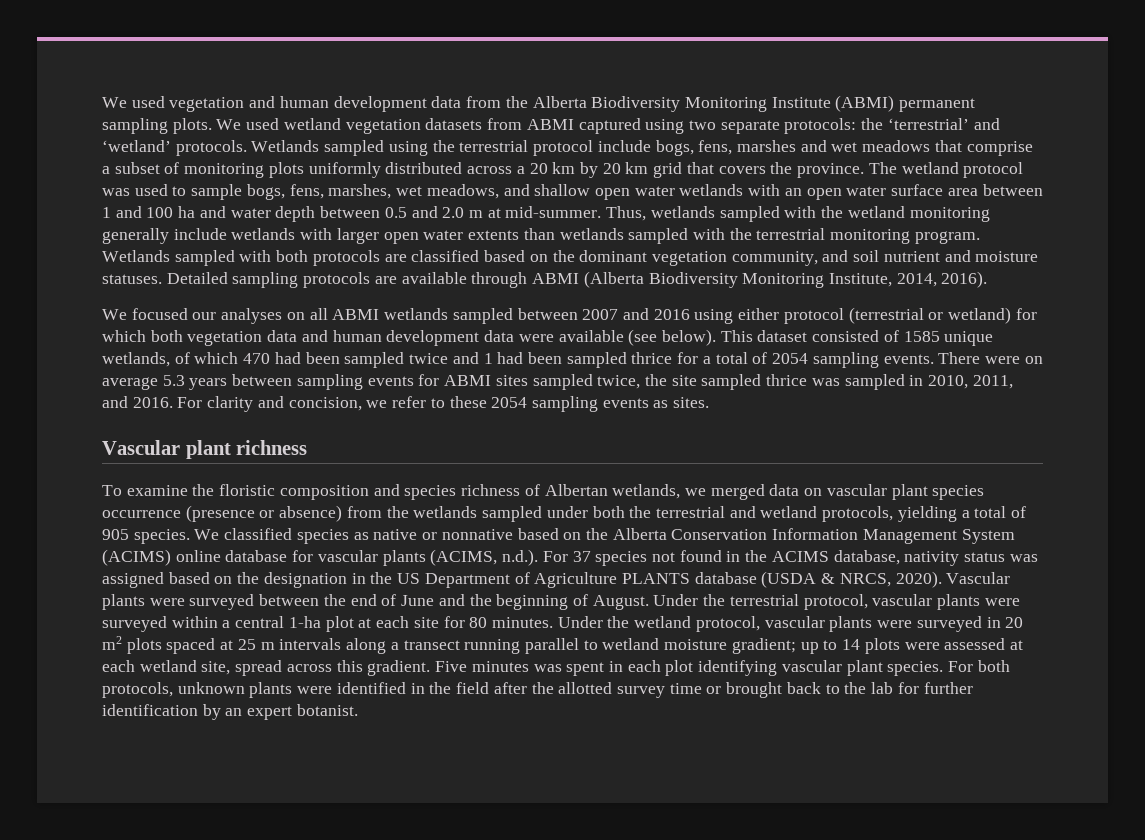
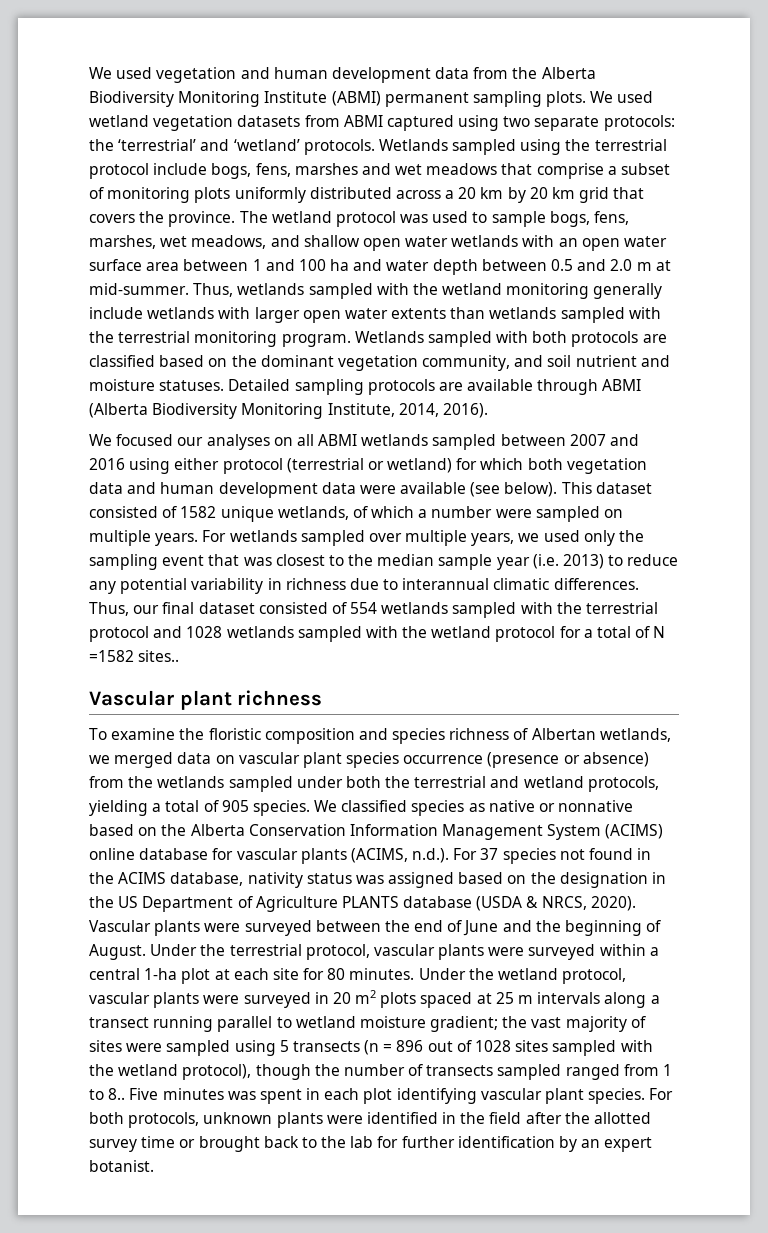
- This dataset consisted of 1585 unique wetlands, of which 470 had been sampled twice and 1 had been sampled thrice for a total of 2054 sampling events. There were on average 5.3 years between sampling events for ABMI sites sampled twice, the site sampled thrice was sampled in 2010, 2011, and 2016. For clarity and concision, we refer to these 2054 sampling events as sites.
+ This dataset consisted of 1582 unique wetlands, of which a number were sampled on multiple years. For wetlands sampled over multiple years, we used only the sampling event that was closest to the median sample year (i.e. 2013) to reduce any potential variability in richness due to interannual climatic differences. Thus, our final dataset consisted of 554 wetlands sampled with the terrestrial protocol and 1028 wetlands sampled with the wetland protocol for a total of N =1582 sites..
- Under the wetland protocol, vascular plants were surveyed in 20 m2 plots spaced at 25 m intervals along a transect running parallel to wetland moisture gradient; up to 14 plots were assessed at each wetland site, spread across this gradient.
+ Under the wetland protocol, vascular plants were surveyed in 20 m2 plots spaced at 25 m intervals along a transect running parallel to wetland moisture gradient; the vast majority of sites were sampled using 5 transects (n = 896 out of 1028 sites sampled with the wetland protocol), though the number of transects sampled ranged from 1 to 8..

